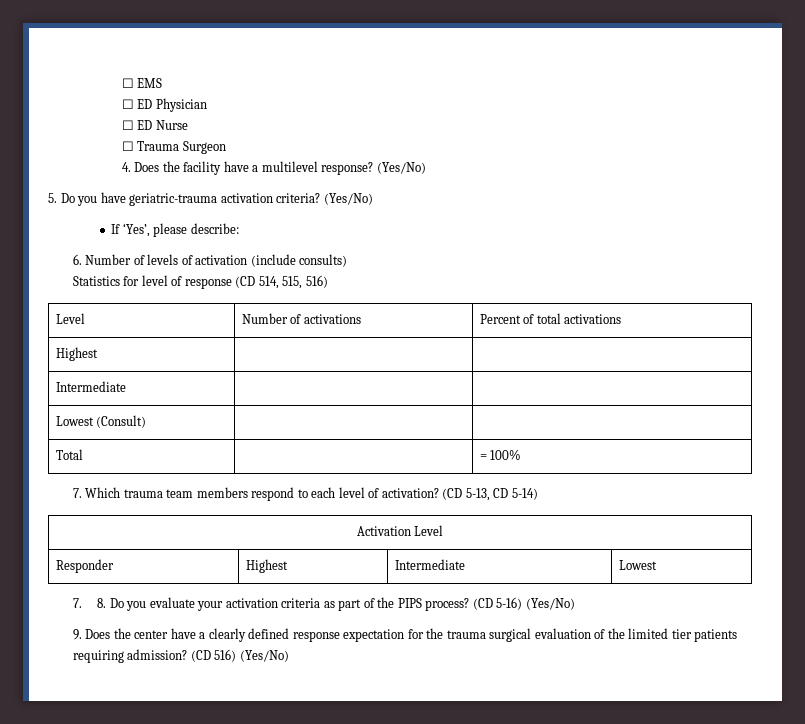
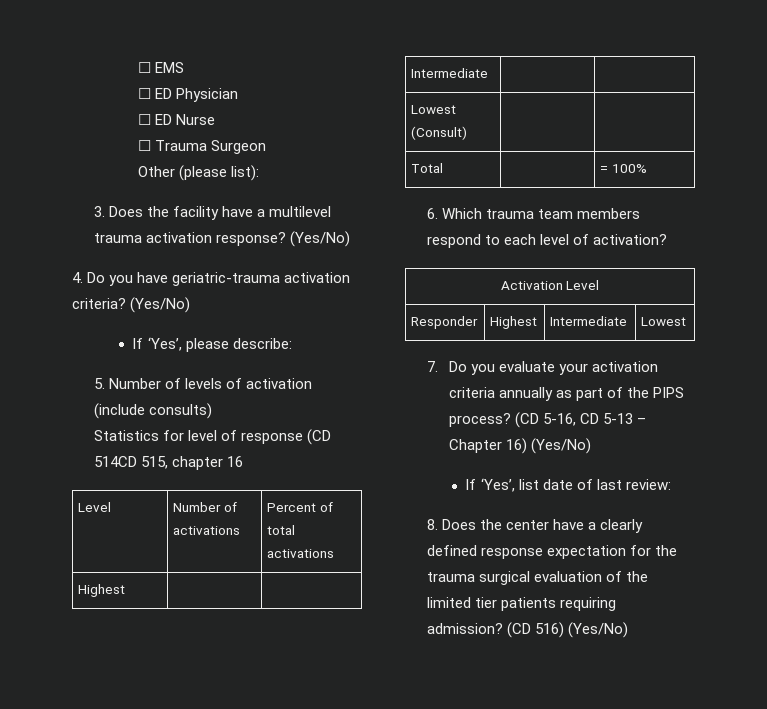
- 4. Does the facility have a multilevel response?
+ Other (please list):
+ 3. Does the facility have a multilevel trauma activation response?
- 5. Do you have geriatric-trauma activation criteria?
+ 4. Do you have geriatric-trauma activation criteria?
- 6. Number of levels of activation (include consults)
+ 5. Number of levels of activation (include consults)
- Statistics for level of response (CD 514, 515, 516)
+ Statistics for level of response (CD 514CD 515, chapter 16
- 7. Which trauma team members respond to each level of activation? (CD 5-13, CD 5-14)
+ 6. Which trauma team members respond to each level of activation?
- 7. 8. Do you evaluate your activation criteria as part of the PIPS process?
+ 7. Do you evaluate your activation criteria annually as part of the PIPS process?
- (CD 5-16) (Yes/No)
- 9. Does the center have a clearly defined response expectation for the trauma surgical evaluation of the limited tier patients requiring admission?
+ (CD 5-16, CD 5-13 – Chapter 16) (Yes/No)
+ If ‘Yes’, list date of last review:
+ 8. Does the center have a clearly defined response expectation for the trauma surgical evaluation of the limited tier patients requiring admission?

